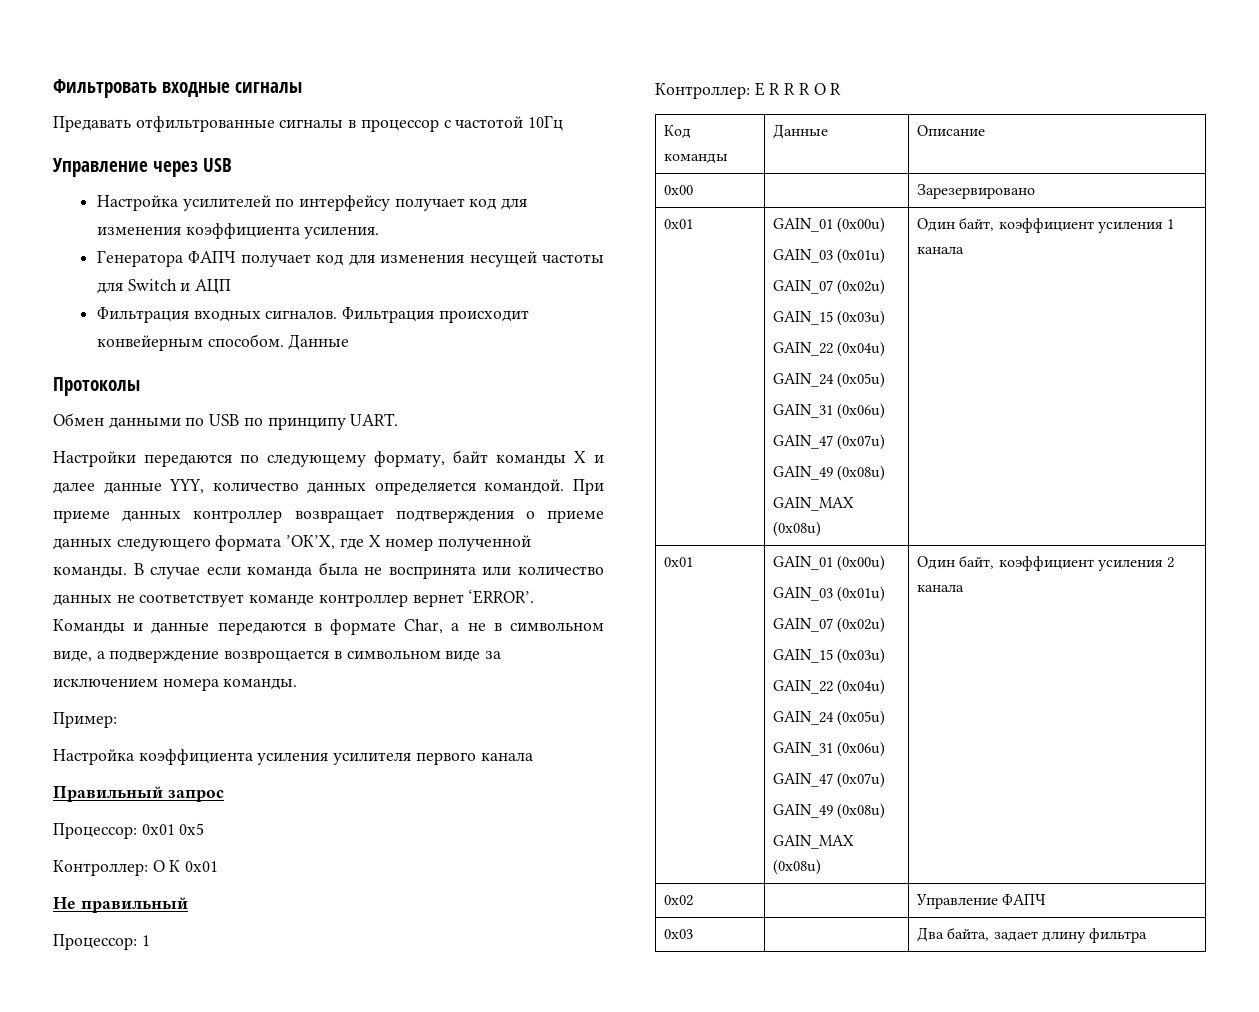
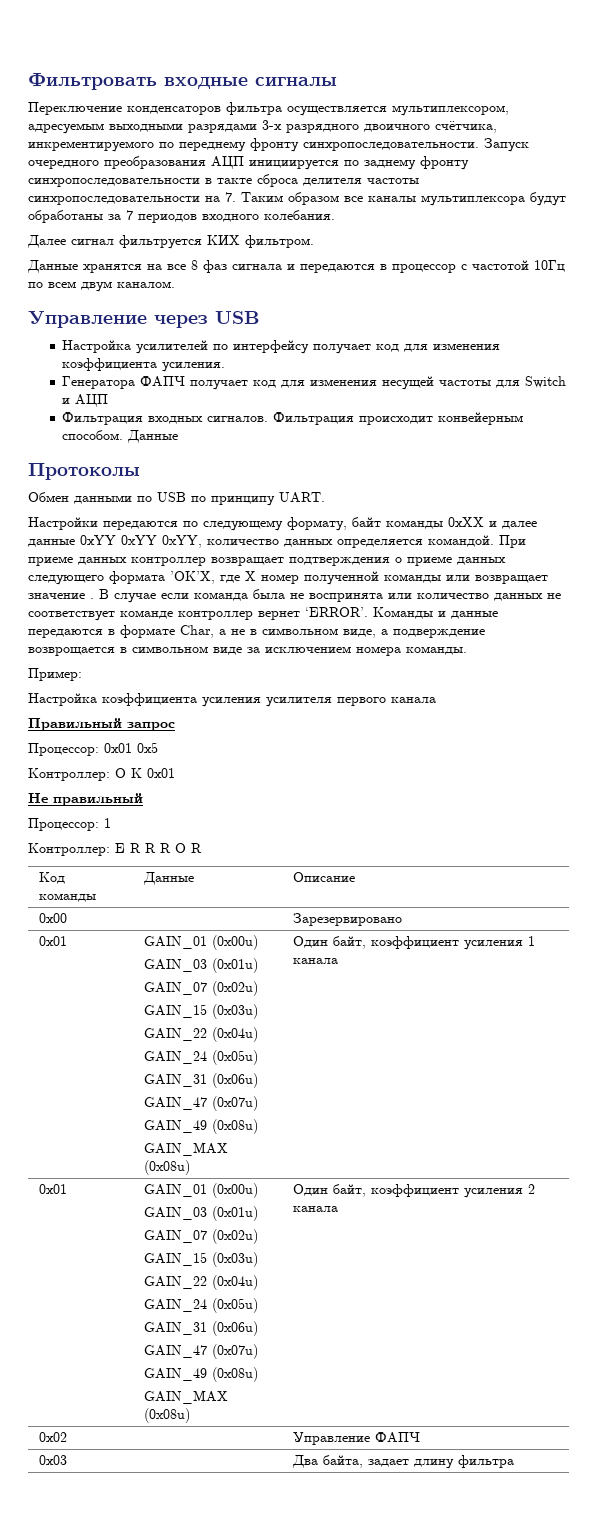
- Предавать отфильтрованные сигналы в процессор с частотой 10Гц
+ Переключение конденсаторов фильтра осуществляется мультиплексором, адресуемым выходными разрядами 3-х разрядного двоичного счётчика, инкрементируемого по переднему фронту синхропоследовательности. Запуск очередного преобразования АЦП инициируется по заднему фронту синхропоследовательности в такте сброса делителя частоты синхропоследовательности на 7. Таким образом все каналы мультиплексора будут обработаны за 7 периодов входного колебания.
+ Далее сигнал фильтруется КИХ фильтром.
+ Данные хранятся на все 8 фаз сигнала и передаются в процессор с частотой 10Гц по всем двум каналом.
- Настройки передаются по следующему формату, байт команды Х и далее данные YYY, количество данных определяется командой.
+ Настройки передаются по следующему формату, байт команды 0хХХ и далее данные 0хYY 0xYY 0xYY, количество данных определяется командой.
- При приеме данных контроллер возвращает подтверждения о приеме данных следующего формата ’ОК’X, где Х номер полученной команды.
+ При приеме данных контроллер возвращает подтверждения о приеме данных следующего формата ’ОК’X, где Х номер полученной команды или возвращает значение .

